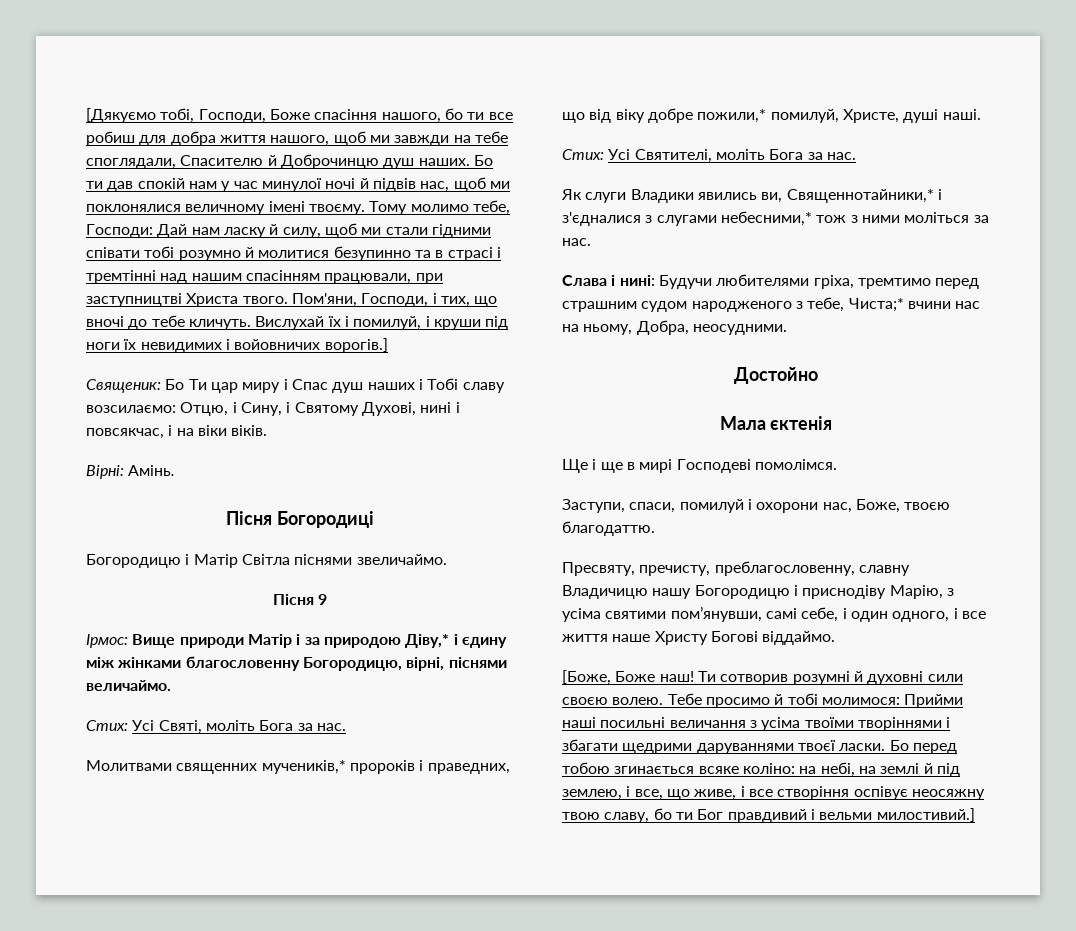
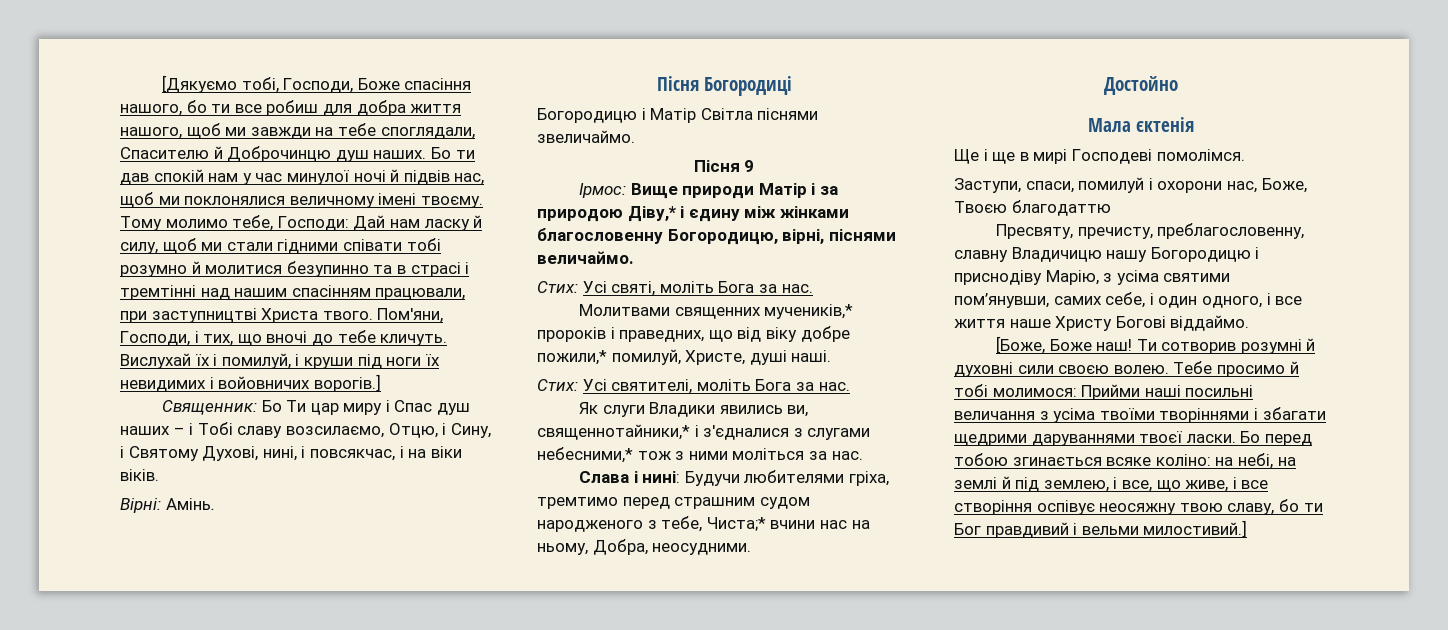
- Священик: Бо Ти цар миру і Спас душ наших і Тобі славу возсилаємо: Отцю, і Сину, і Святому Духові, нині і повсякчас, і на віки віків.
+ Священник: Бо Ти цар миру і Спас душ наших – і Тобі славу возсилаємо, Отцю, і Сину, і Святому Духові, нині, і повсякчас, і на віки віків.
- Стих: Усі Святі, моліть Бога за нас.
+ Стих: Усі святі, моліть Бога за нас.
- Стих: Усі Святителі, моліть Бога за нас.
+ Стих: Усі святителі, моліть Бога за нас.
- Як слуги Владики явились ви, Священнотайники,* і з'єдналися з слугами небесними,* тож з ними моліться за нас.
+ Як слуги Владики явились ви, священнотайники,* і з'єдналися з слугами небесними,* тож з ними моліться за нас.
- Заступи, спаси, помилуй і охорони нас, Боже, твоєю благодаттю.
+ Заступи, спаси, помилуй і охорони нас, Боже, Твоєю благодаттю
- Пресвяту, пречисту, преблагословенну, славну Владичицю нашу Богородицю і приснодіву Марію, з усіма святими пом’янувши, самі себе, і один одного, і все життя наше Христу Богові віддаймо.
+ Пресвяту, пречисту, преблагословенну, славну Владичицю нашу Богородицю і приснодіву Марію, з усіма святими пом’янувши, самих себе, і один одного, і все життя наше Христу Богові віддаймо.

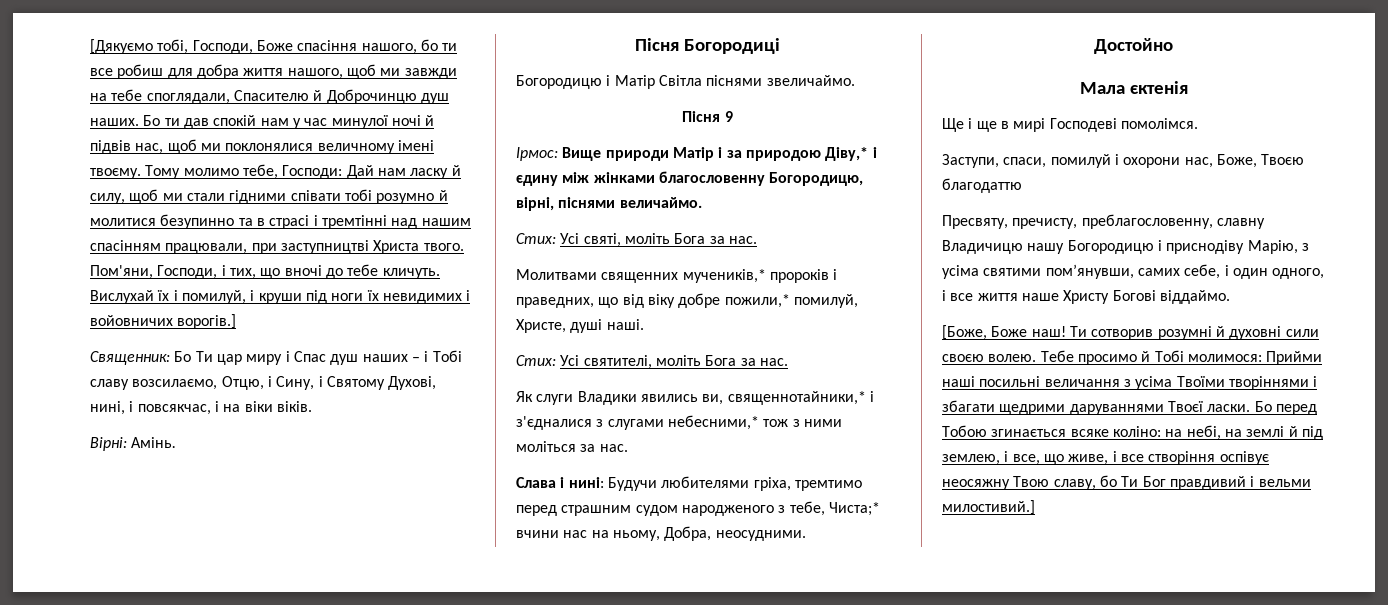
- Тебе просимо й тобі молимося: Прийми наші посильні величання з усіма твоїми творіннями і збагати щедрими даруваннями твоєї ласки.
+ Тебе просимо й Тобі молимося: Прийми наші посильні величання з усіма Твоїми творіннями і збагати щедрими даруваннями Твоєї ласки.
- Бо перед тобою згинається всяке коліно: на небі, на землі й під землею, і все, що живе, і все створіння оспівує неосяжну твою славу, бо ти Бог правдивий і вельми милостивий.]
+ Бо перед Тобою згинається всяке коліно: на небі, на землі й під землею, і все, що живе, і все створіння оспівує неосяжну Твою славу, бо Ти Бог правдивий і вельми милостивий.]

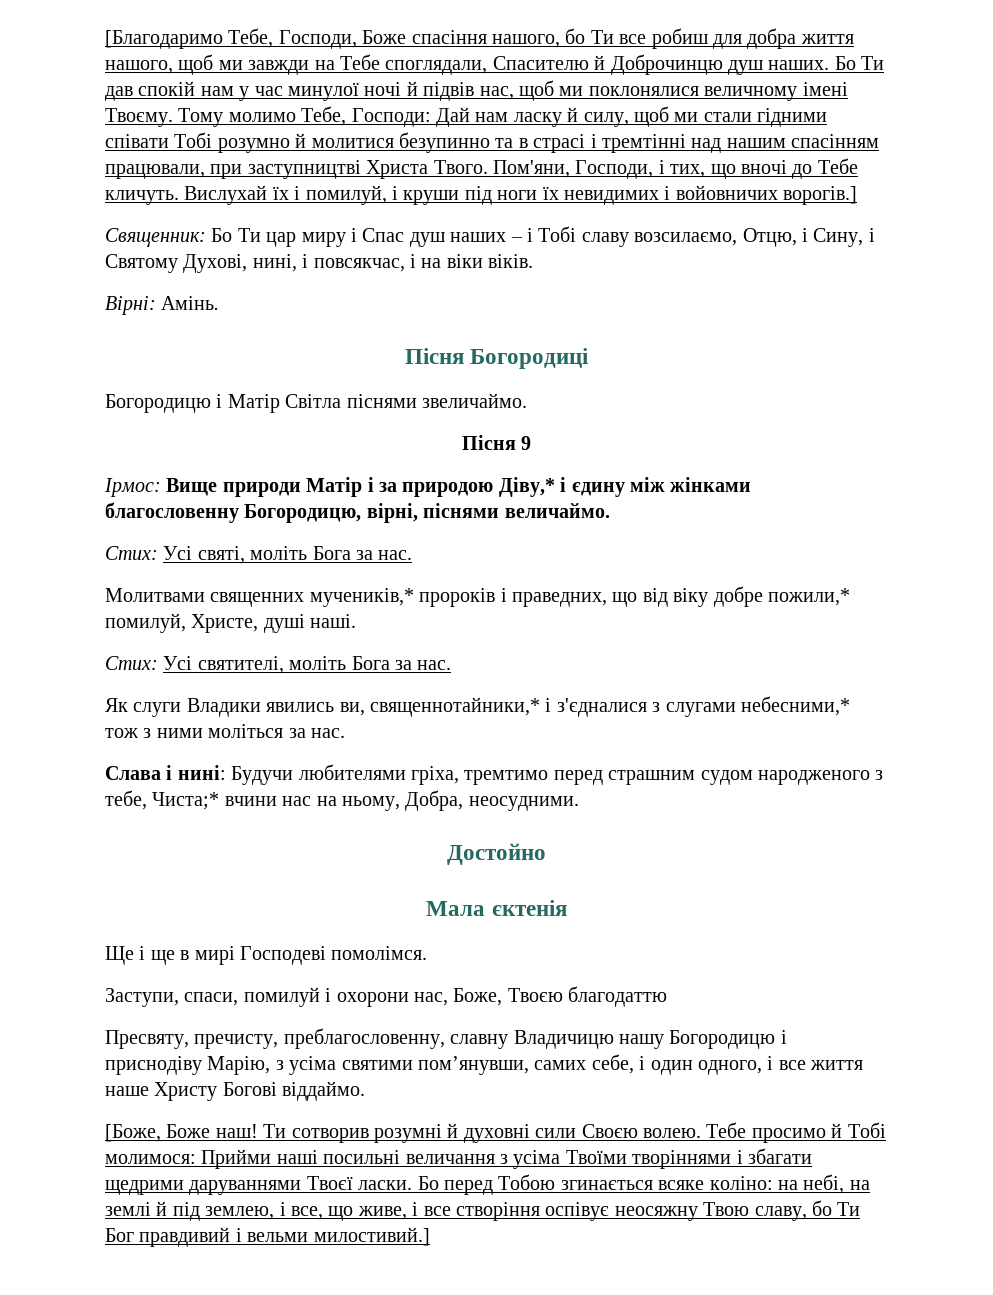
- [Дякуємо тобі, Господи, Боже спасіння нашого, бо ти все робиш для добра життя нашого, щоб ми завжди на тебе споглядали, Спасителю й Доброчинцю душ наших.
+ [Благодаримо Тебе, Господи, Боже спасіння нашого, бо Ти все робиш для добра життя нашого, щоб ми завжди на Тебе споглядали, Спасителю й Доброчинцю душ наших.
- Бо ти дав спокій нам у час минулої ночі й підвів нас, щоб ми поклонялися величному імені твоєму.
+ Бо Ти дав спокій нам у час минулої ночі й підвів нас, щоб ми поклонялися величному імені Твоєму.
- Тому молимо тебе, Господи: Дай нам ласку й силу, щоб ми стали гідними співати тобі розумно й молитися безупинно та в страсі і тремтінні над нашим спасінням працювали, при заступництві Христа твого.
+ Тому молимо Тебе, Господи: Дай нам ласку й силу, щоб ми стали гідними співати Тобі розумно й молитися безупинно та в страсі і тремтінні над нашим спасінням працювали, при заступництві Христа Твого.
- Пом'яни, Господи, і тих, що вночі до тебе кличуть.
+ Пом'яни, Господи, і тих, що вночі до Тебе кличуть.
- Ти сотворив розумні й духовні сили своєю волею.
+ Ти сотворив розумні й духовні сили Своєю волею.

